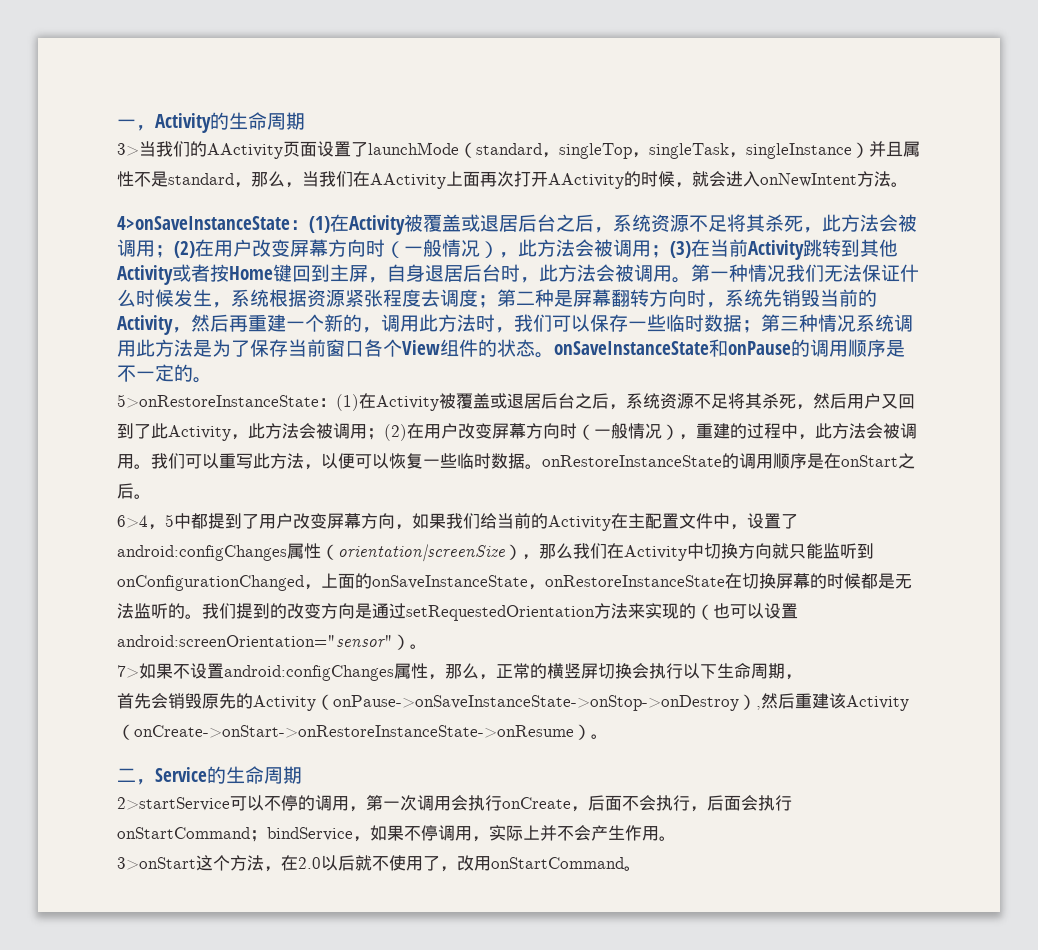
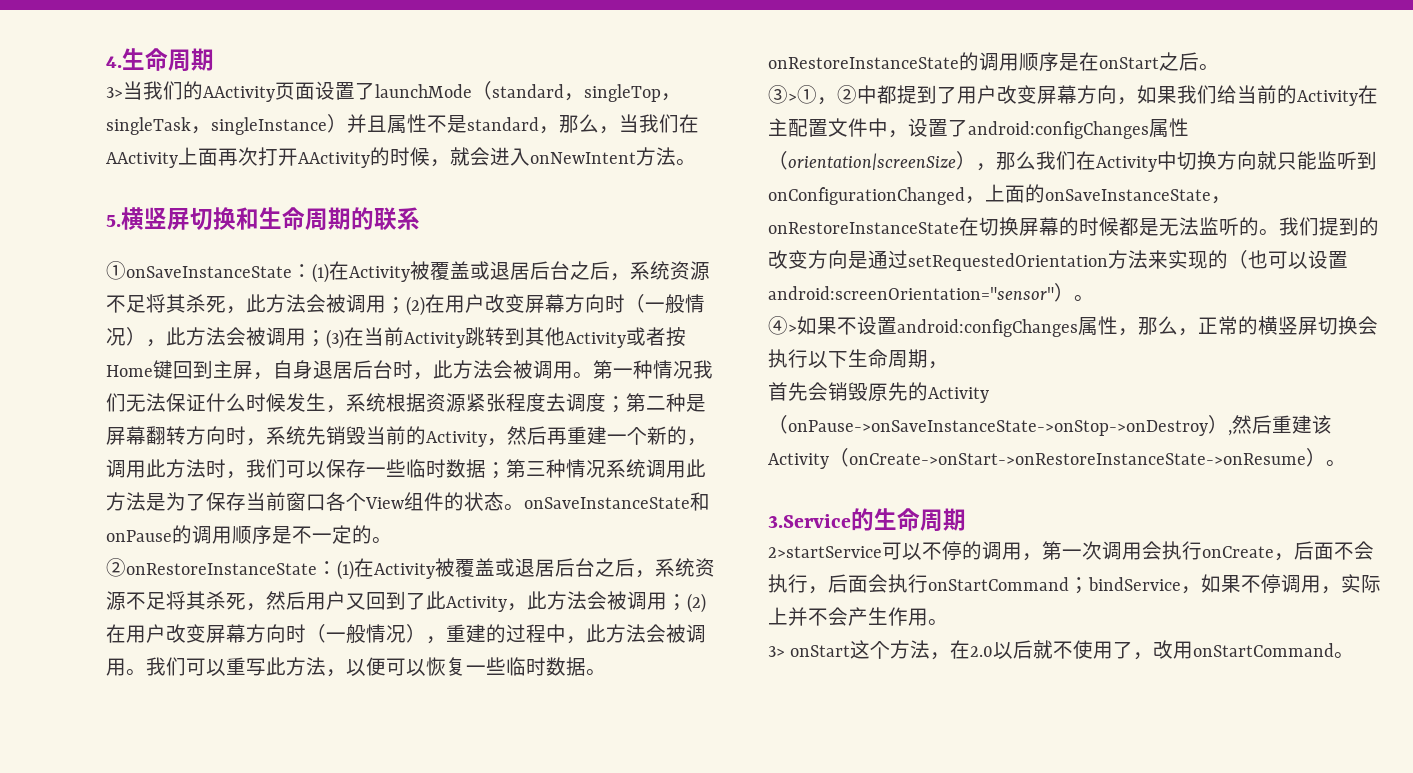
- 一，Activity的生命周期
+ 4.生命周期
- 4>onSaveInstanceState：(1)在Activity被覆盖或退居后台之后，系统资源不足将其杀死，此方法会被调用；(2)在用户改变屏幕方向时（一般情况），此方法会被调用；(3)在当前Activity跳转到其他Activity或者按Home键回到主屏，自身退居后台时，此方法会被调用。
+ 5.横竖屏切换和生命周期的联系
+ ①onSaveInstanceState：(1)在Activity被覆盖或退居后台之后，系统资源不足将其杀死，此方法会被调用；(2)在用户改变屏幕方向时（一般情况），此方法会被调用；(3)在当前Activity跳转到其他Activity或者按Home键回到主屏，自身退居后台时，此方法会被调用。
- 5>onRestoreInstanceState：(1)在Activity被覆盖或退居后台之后，系统资源不足将其杀死，然后用户又回到了此Activity，此方法会被调用；(2)在用户改变屏幕方向时（一般情况），重建的过程中，此方法会被调用。
+ ②onRestoreInstanceState：(1)在Activity被覆盖或退居后台之后，系统资源不足将其杀死，然后用户又回到了此Activity，此方法会被调用；(2)在用户改变屏幕方向时（一般情况），重建的过程中，此方法会被调用。
- 6>4，5中都提到了用户改变屏幕方向，如果我们给当前的Activity在主配置文件中，设置了android:configChanges属性（orientation|screenSize），那么我们在Activity中切换方向就只能监听到onConfigurationChanged，上面的onSaveInstanceState，onRestoreInstanceState在切换屏幕的时候都是无法监听的。
+ ③>①，②中都提到了用户改变屏幕方向，如果我们给当前的Activity在主配置文件中，设置了android:configChanges属性（orientation|screenSize），那么我们在Activity中切换方向就只能监听到onConfigurationChanged，上面的onSaveInstanceState，onRestoreInstanceState在切换屏幕的时候都是无法监听的。
- 7>如果不设置android:configChanges属性，那么，正常的横竖屏切换会执行以下生命周期，
+ ④>如果不设置android:configChanges属性，那么，正常的横竖屏切换会执行以下生命周期，
- 二，Service的生命周期
+ 3.Service的生命周期
- 3>onStart这个方法，在2.0以后就不使用了，改用onStartCommand。
+ 3> onStart这个方法，在2.0以后就不使用了，改用onStartCommand。

